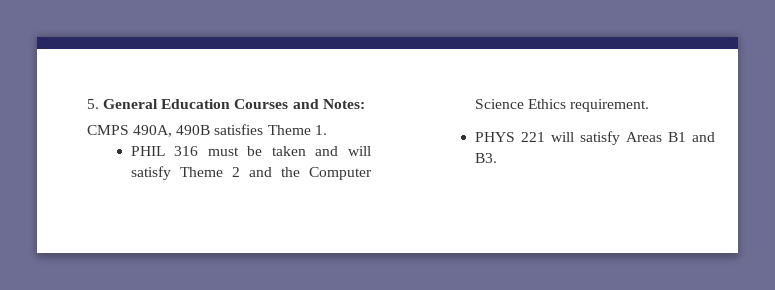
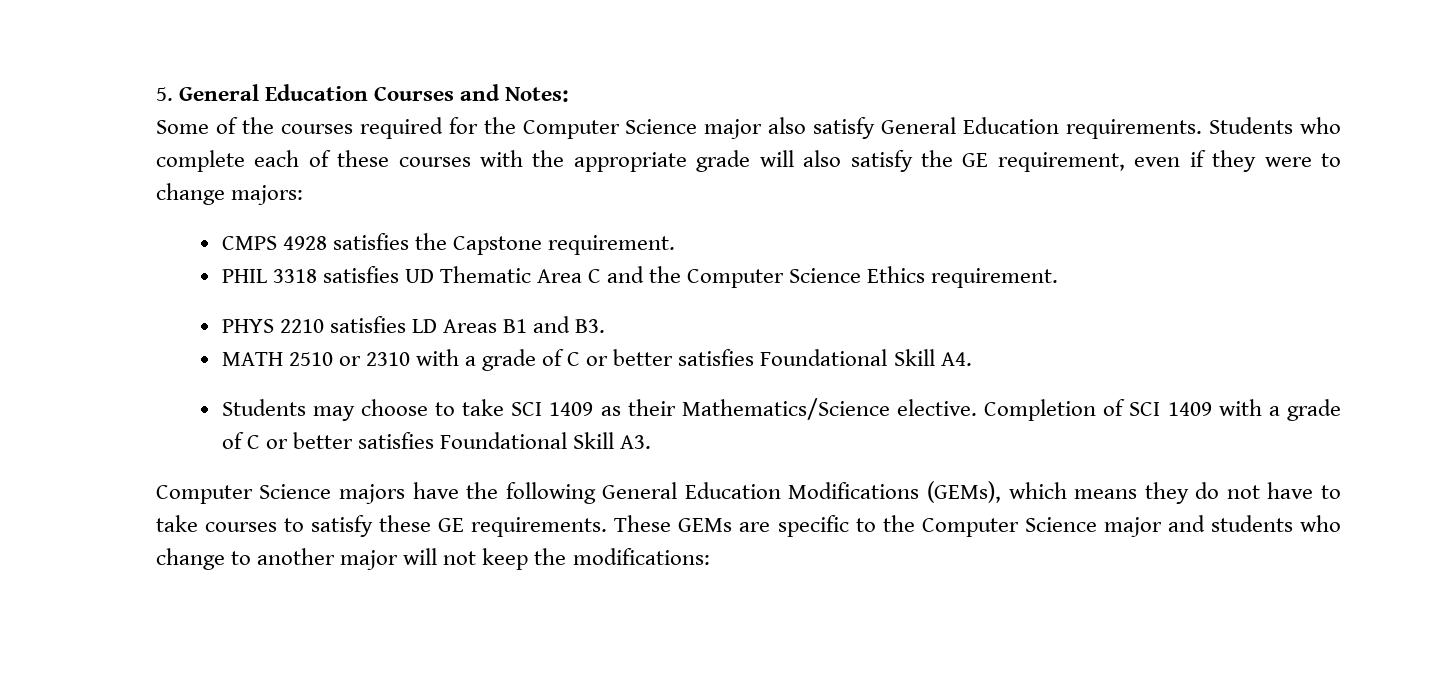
- CMPS 490A, 490B satisfies Theme 1.
- PHIL 316 must be taken and will satisfy Theme 2 and the Computer Science Ethics requirement.
+ Some of the courses required for the Computer Science major also satisfy General Education requirements. Students who complete each of these courses with the appropriate grade will also satisfy the GE requirement, even if they were to change majors:
+ CMPS 4928 satisfies the Capstone requirement.
+ PHIL 3318 satisfies UD Thematic Area C and the Computer Science Ethics requirement.
- PHYS 221 will satisfy Areas B1 and B3.
+ PHYS 2210 satisfies LD Areas B1 and B3.
+ MATH 2510 or 2310 with a grade of C or better satisfies Foundational Skill A4.
+ Students may choose to take SCI 1409 as their Mathematics/Science elective. Completion of SCI 1409 with a grade of C or better satisfies Foundational Skill A3.
+ Computer Science majors have the following General Education Modifications (GEMs), which means they do not have to take courses to satisfy these GE requirements. These GEMs are specific to the Computer Science major and students who change to another major will not keep the modifications:

